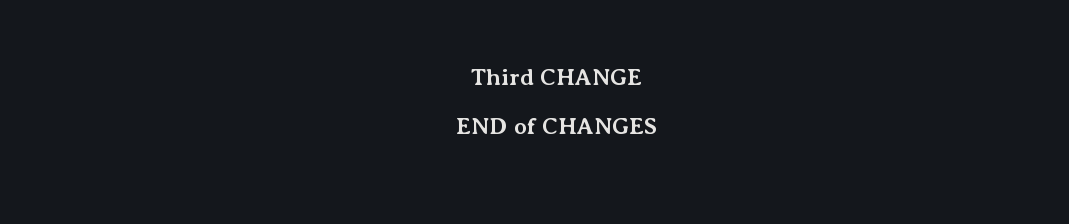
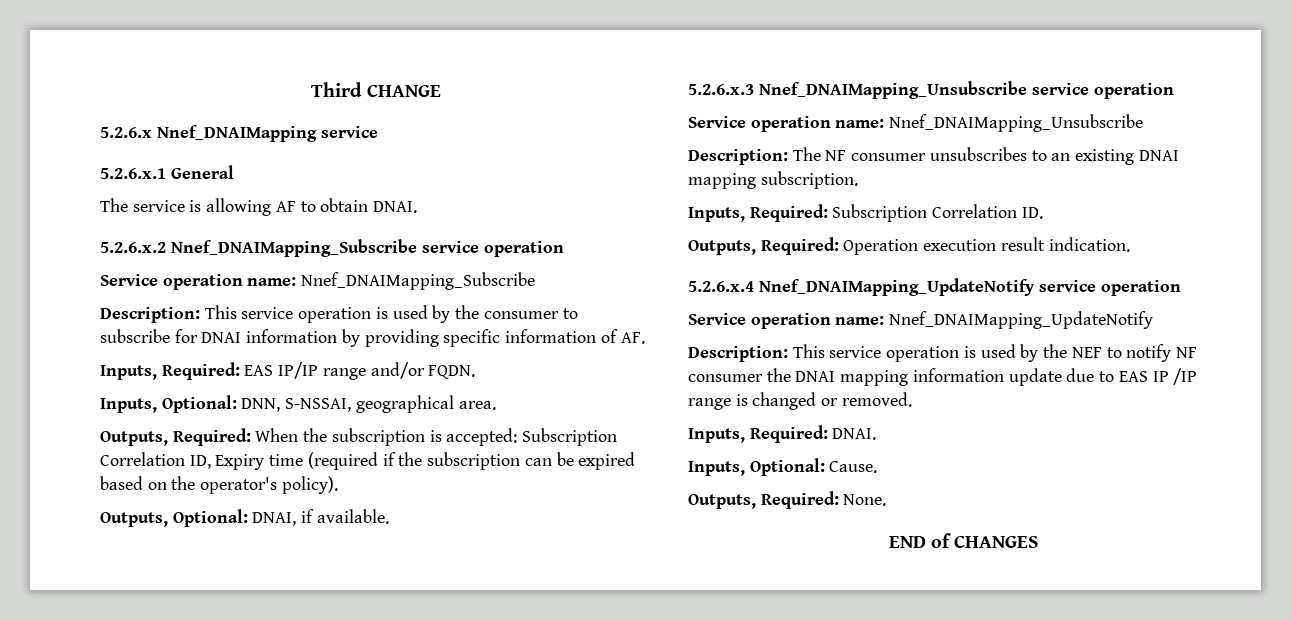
+ 5.2.6.x Nnef_DNAIMapping service
+ 5.2.6.x.1 General
+ The service is allowing AF to obtain DNAI.
+ 5.2.6.x.2 Nnef_DNAIMapping_Subscribe service operation
+ Service operation name: Nnef_DNAIMapping_Subscribe
+ Description: This service operation is used by the consumer to subscribe for DNAI information by providing specific information of AF.
+ Inputs, Required: EAS IP/IP range and/or FQDN.
+ Inputs, Optional: DNN, S-NSSAI, geographical area.
+ Outputs, Required: When the subscription is accepted: Subscription Correlation ID, Expiry time (required if the subscription can be expired based on the operator's policy).
+ Outputs, Optional: DNAI, if available.
+ 5.2.6.x.3 Nnef_DNAIMapping_Unsubscribe service operation
+ Service operation name: Nnef_DNAIMapping_Unsubscribe
+ Description: The NF consumer unsubscribes to an existing DNAI mapping subscription.
+ Inputs, Required: Subscription Correlation ID.
+ Outputs, Required: Operation execution result indication.
+ 5.2.6.x.4 Nnef_DNAIMapping_UpdateNotify service operation
+ Service operation name: Nnef_DNAIMapping_UpdateNotify
+ Description: This service operation is used by the NEF to notify NF consumer the DNAI mapping information update due to EAS IP /IP range is changed or removed.
+ Inputs, Required: DNAI.
+ Inputs, Optional: Cause.
+ Outputs, Required: None.

